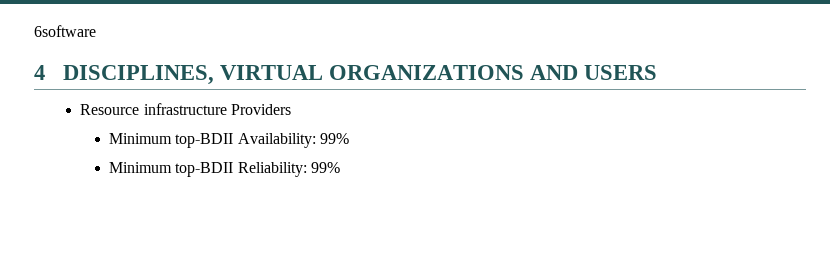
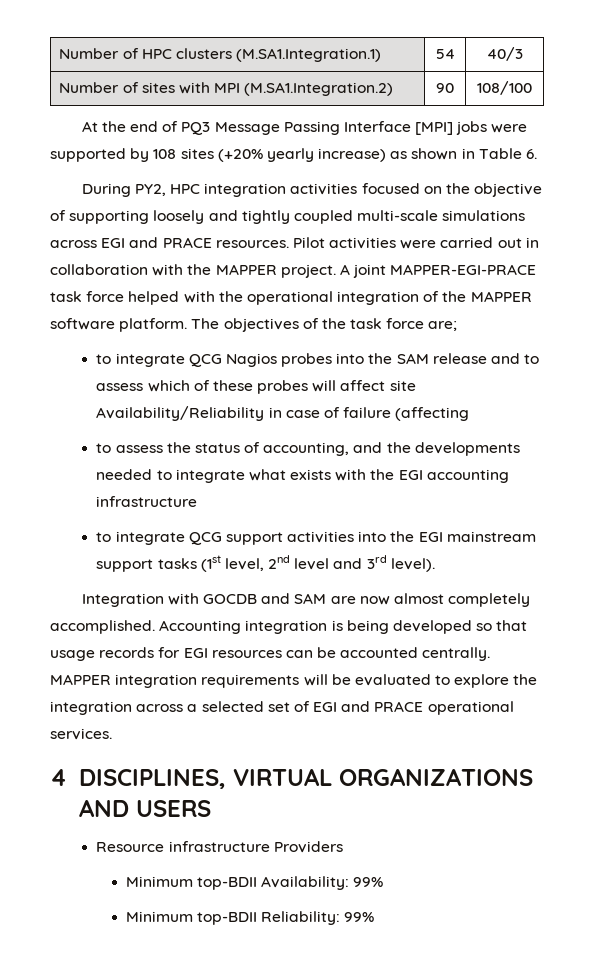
- 6software
+ Number of HPC clusters (M.SA1.Integration.1) | 54 | 40/3
+ Number of sites with MPI (M.SA1.Integration.2) | 90 | 108/100
+ At the end of PQ3 Message Passing Interface [MPI] jobs were supported by 108 sites (+20% yearly increase) as shown in Table 6.
+ During PY2, HPC integration activities focused on the objective of supporting loosely and tightly coupled multi-scale simulations across EGI and PRACE resources. Pilot activities were carried out in collaboration with the MAPPER project. A joint MAPPER-EGI-PRACE task force helped with the operational integration of the MAPPER software platform. The objectives of the task force are;
+ to integrate QCG Nagios probes into the SAM release and to assess which of these probes will affect site Availability/Reliability in case of failure (affecting
+ to assess the status of accounting, and the developments needed to integrate what exists with the EGI accounting infrastructure
+ to integrate QCG support activities into the EGI mainstream support tasks (1st level, 2nd level and 3rd level).
+ Integration with GOCDB and SAM are now almost completely accomplished. Accounting integration is being developed so that usage records for EGI resources can be accounted centrally. MAPPER integration requirements will be evaluated to explore the integration across a selected set of EGI and PRACE operational services.

